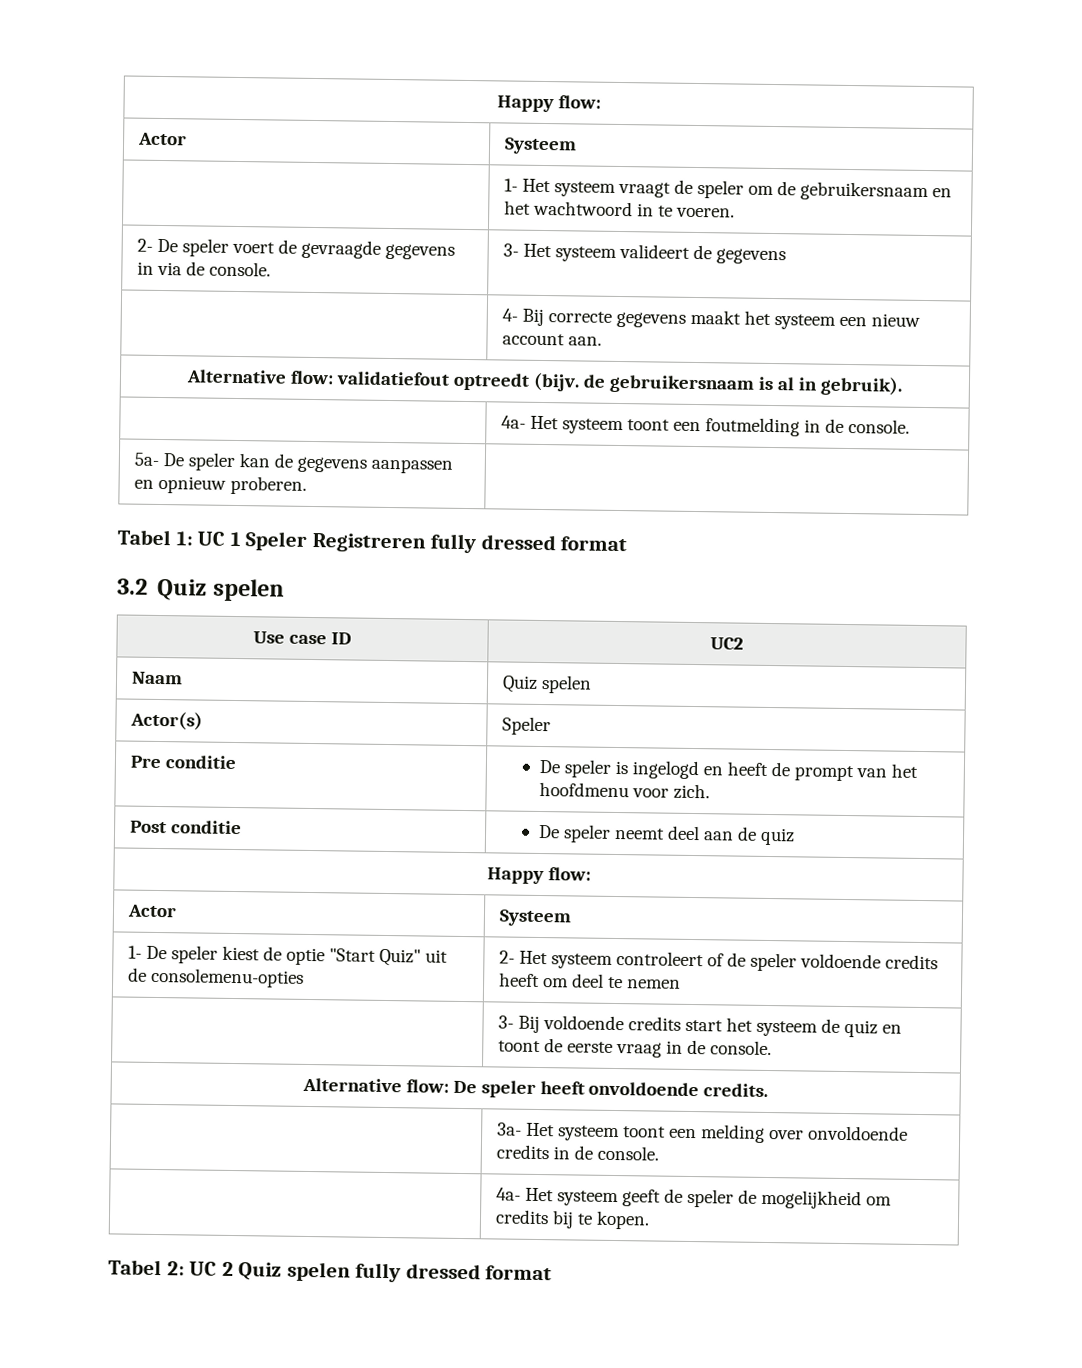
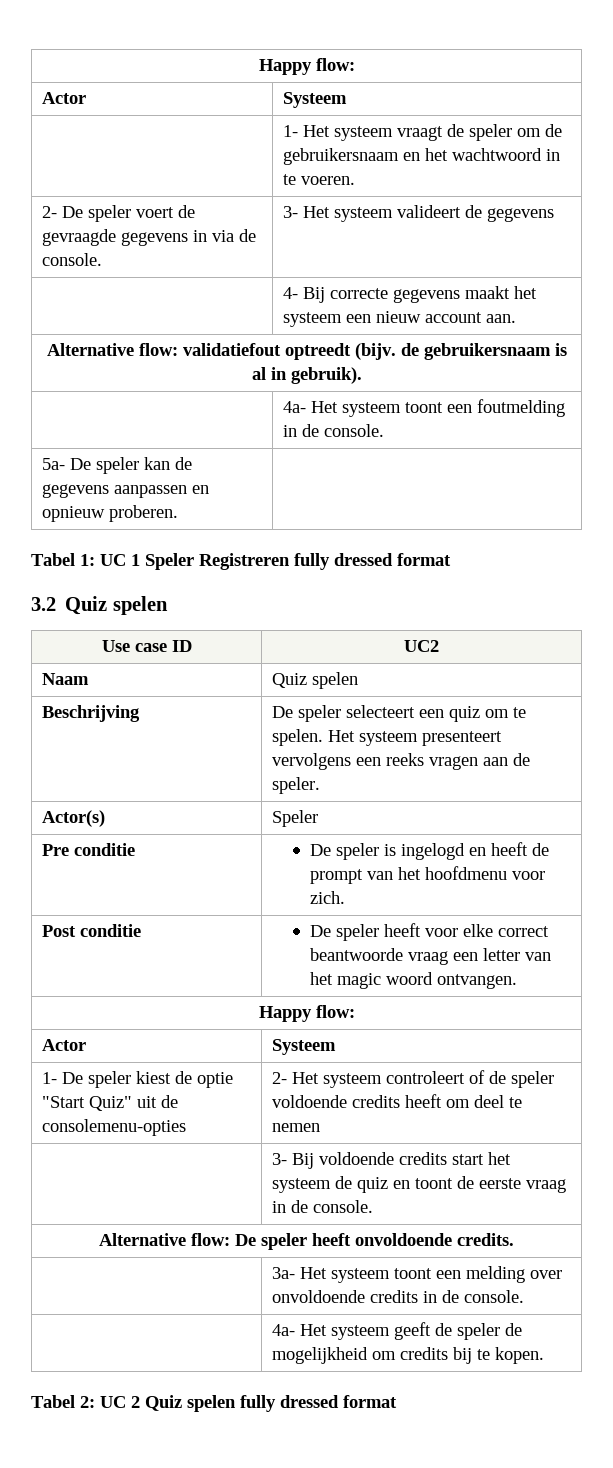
+ Beschrijving | De speler selecteert een quiz om te spelen. Het systeem presenteert vervolgens een reeks vragen aan de speler.
- Post conditie | De speler neemt deel aan de quiz
+ Post conditie | De speler heeft voor elke correct beantwoorde vraag een letter van het magic woord ontvangen.

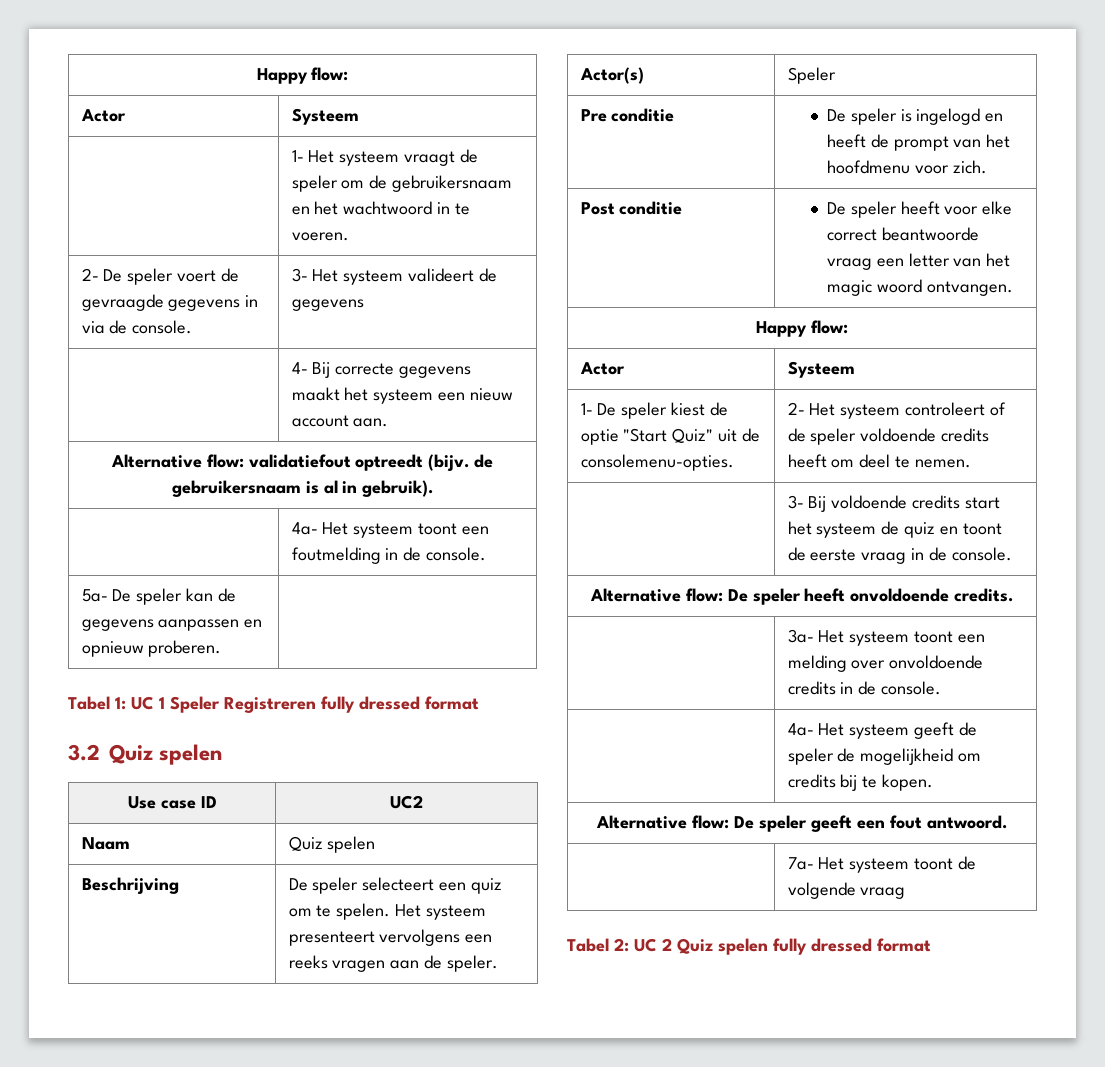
- 1- De speler kiest de optie "Start Quiz" uit de consolemenu-opties | 2- Het systeem controleert of de speler voldoende credits heeft om deel te nemen
+ 1- De speler kiest de optie "Start Quiz" uit de consolemenu-opties. | 2- Het systeem controleert of de speler voldoende credits heeft om deel te nemen.
+ Alternative flow: De speler geeft een fout antwoord.
+ | 7a- Het systeem toont de volgende vraag

